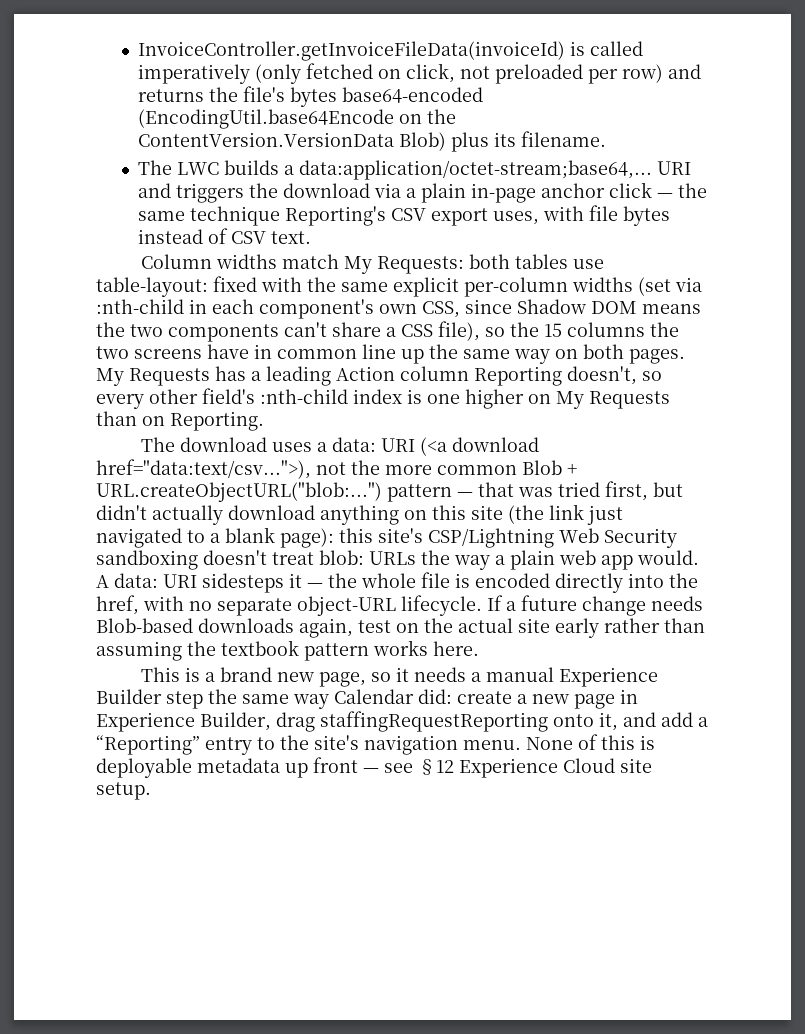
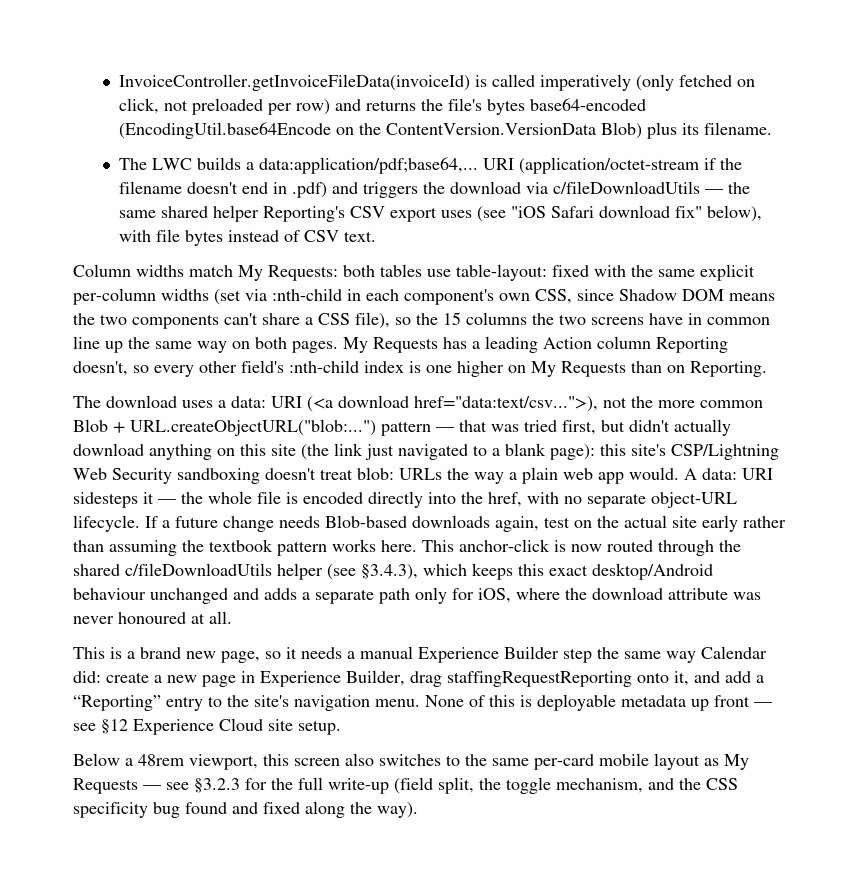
- The LWC builds a data:application/octet-stream;base64,... URI and triggers the download via a plain in-page anchor click — the same technique Reporting's CSV export uses, with file bytes instead of CSV text.
+ The LWC builds a data:application/pdf;base64,... URI (application/octet-stream if the filename doesn't end in .pdf) and triggers the download via c/fileDownloadUtils — the same shared helper Reporting's CSV export uses (see "iOS Safari download fix" below), with file bytes instead of CSV text.
+ This anchor-click is now routed through the shared c/fileDownloadUtils helper (see §3.4.3), which keeps this exact desktop/Android behaviour unchanged and adds a separate path only for iOS, where the download attribute was never honoured at all.
+ Below a 48rem viewport, this screen also switches to the same per-card mobile layout as My Requests — see §3.2.3 for the full write-up (field split, the toggle mechanism, and the CSS specificity bug found and fixed along the way).

